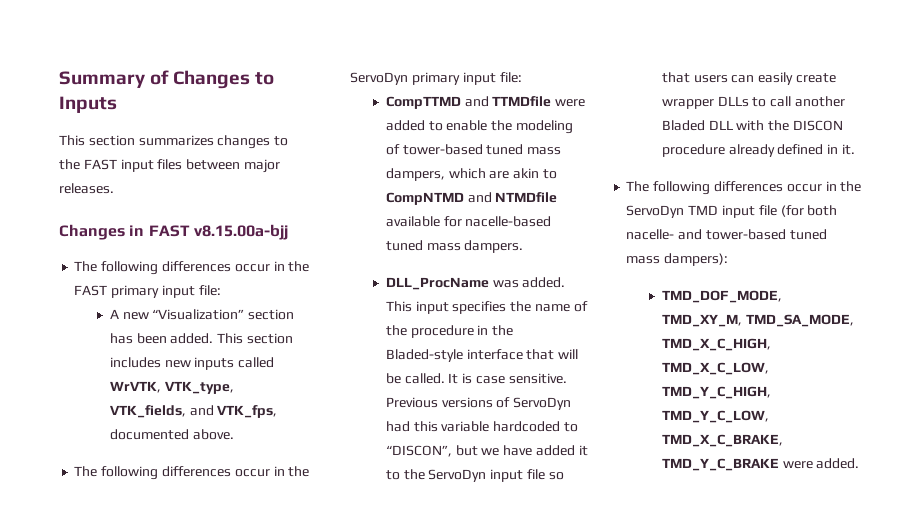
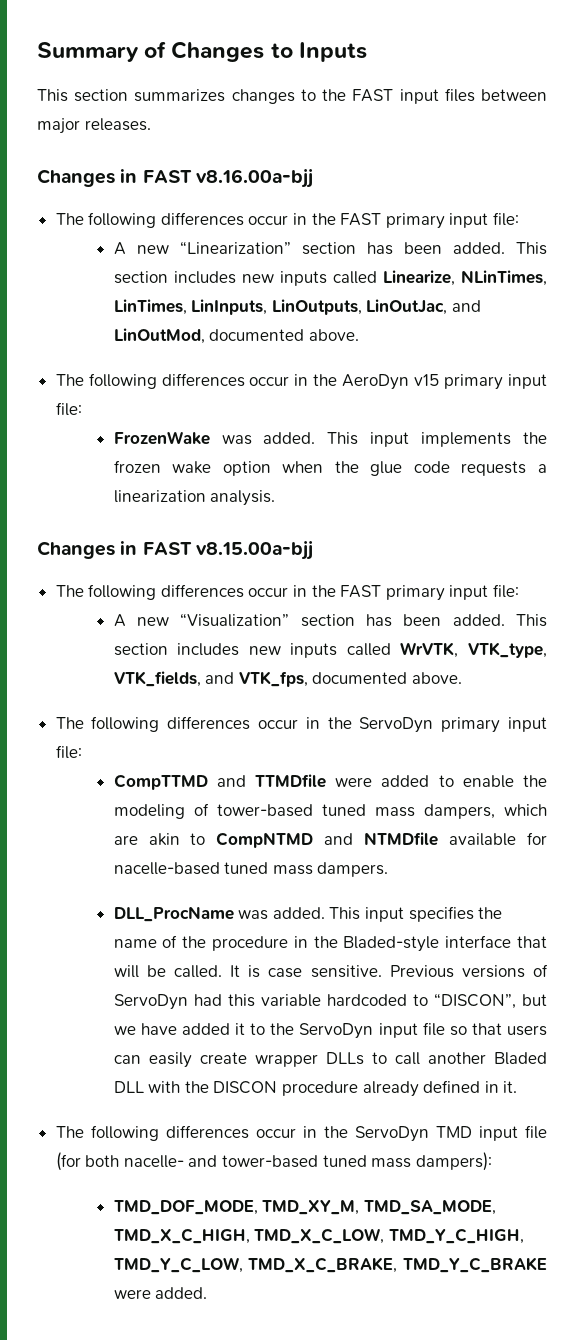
+ Changes in FAST v8.16.00a-bjj
+ The following differences occur in the FAST primary input file:
+ A new “Linearization” section has been added. This section includes new inputs called Linearize, NLinTimes, LinTimes, LinInputs, LinOutputs, LinOutJac, and LinOutMod, documented above.
+ The following differences occur in the AeroDyn v15 primary input file:
+ FrozenWake was added. This input implements the frozen wake option when the glue code requests a linearization analysis.

